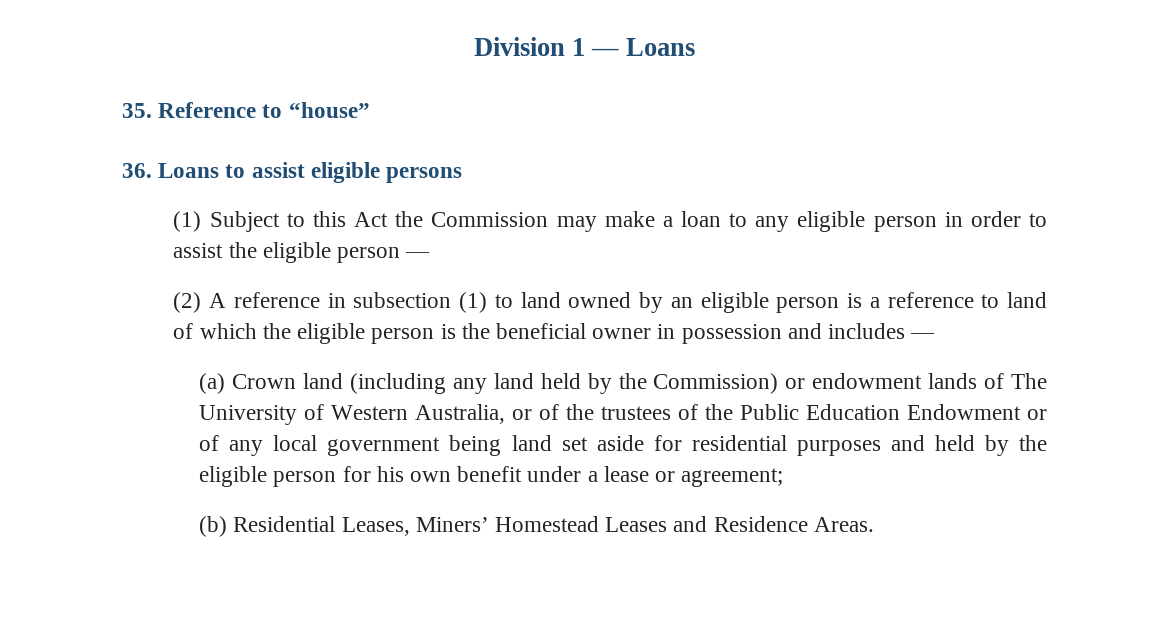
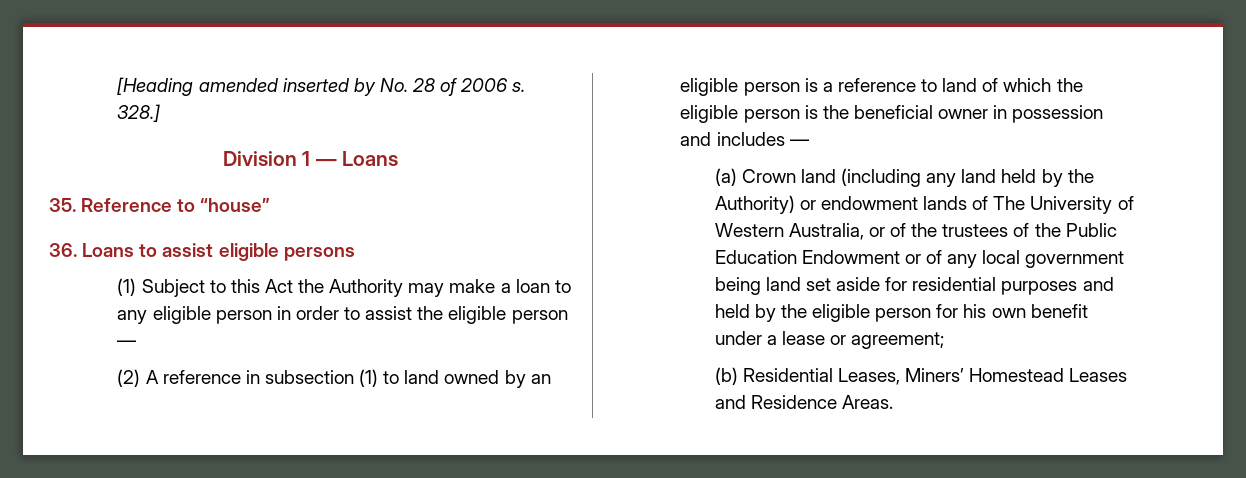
+ [Heading amended inserted by No. 28 of 2006 s. 328.]
- (1) Subject to this Act the Commission may make a loan to any eligible person in order to assist the eligible person —
+ (1) Subject to this Act the Authority may make a loan to any eligible person in order to assist the eligible person —
- (a) Crown land (including any land held by the Commission) or endowment lands of The University of Western Australia, or of the trustees of the Public Education Endowment or of any local government being land set aside for residential purposes and held by the eligible person for his own benefit under a lease or agreement;
+ (a) Crown land (including any land held by the Authority) or endowment lands of The University of Western Australia, or of the trustees of the Public Education Endowment or of any local government being land set aside for residential purposes and held by the eligible person for his own benefit under a lease or agreement;

